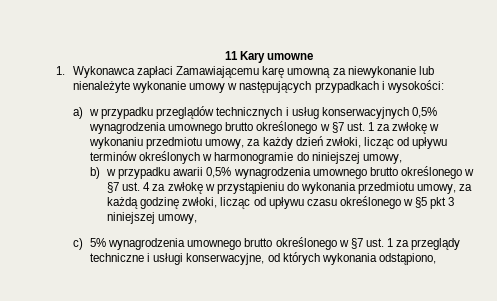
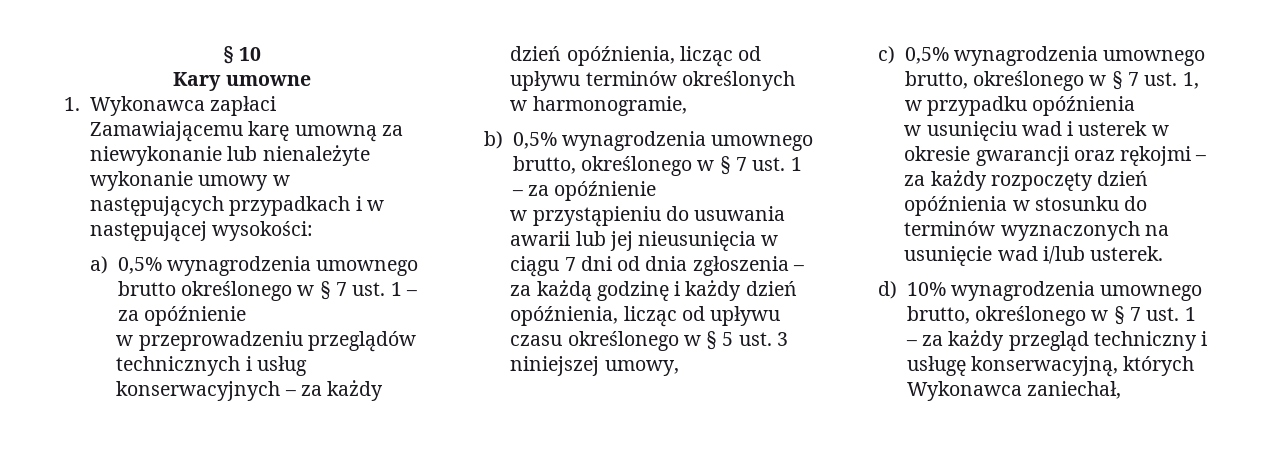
- 11 Kary umowne
+ § 10
+ Kary umowne
- 1. Wykonawca zapłaci Zamawiającemu karę umowną za niewykonanie lub nienależyte wykonanie umowy w następujących przypadkach i wysokości:
+ 1. Wykonawca zapłaci Zamawiającemu karę umowną za niewykonanie lub nienależyte wykonanie umowy w następujących przypadkach i w następującej wysokości:
- a) w przypadku przeglądów technicznych i usług konserwacyjnych 0,5% wynagrodzenia umownego brutto określonego w §7 ust. 1 za zwłokę w wykonaniu przedmiotu umowy, za każdy dzień zwłoki, licząc od upływu terminów określonych w harmonogramie do niniejszej umowy,
- b) w przypadku awarii 0,5% wynagrodzenia umownego brutto określonego w §7 ust. 4 za zwłokę w przystąpieniu do wykonania przedmiotu umowy, za każdą godzinę zwłoki, licząc od upływu czasu określonego w §5 pkt 3 niniejszej umowy,
+ a) 0,5% wynagrodzenia umownego brutto określonego w § 7 ust. 1 – za opóźnienie
+ w przeprowadzeniu przeglądów technicznych i usług konserwacyjnych – za każdy dzień opóźnienia, licząc od upływu terminów określonych w harmonogramie,
+ b) 0,5% wynagrodzenia umownego brutto, określonego w § 7 ust. 1 – za opóźnienie
+ w przystąpieniu do usuwania awarii lub jej nieusunięcia w ciągu 7 dni od dnia zgłoszenia – za każdą godzinę i każdy dzień opóźnienia, licząc od upływu czasu określonego w § 5 ust. 3 niniejszej umowy,
- c) 5% wynagrodzenia umownego brutto określonego w §7 ust. 1 za przeglądy techniczne i usługi konserwacyjne, od których wykonania odstąpiono,
+ c) 0,5% wynagrodzenia umownego brutto, określonego w § 7 ust. 1, w przypadku opóźnienia
+ w usunięciu wad i usterek w okresie gwarancji oraz rękojmi – za każdy rozpoczęty dzień opóźnienia w stosunku do terminów wyznaczonych na usunięcie wad i/lub usterek.
+ d) 10% wynagrodzenia umownego brutto, określonego w § 7 ust. 1 – za każdy przegląd techniczny i usługę konserwacyjną, których Wykonawca zaniechał,

